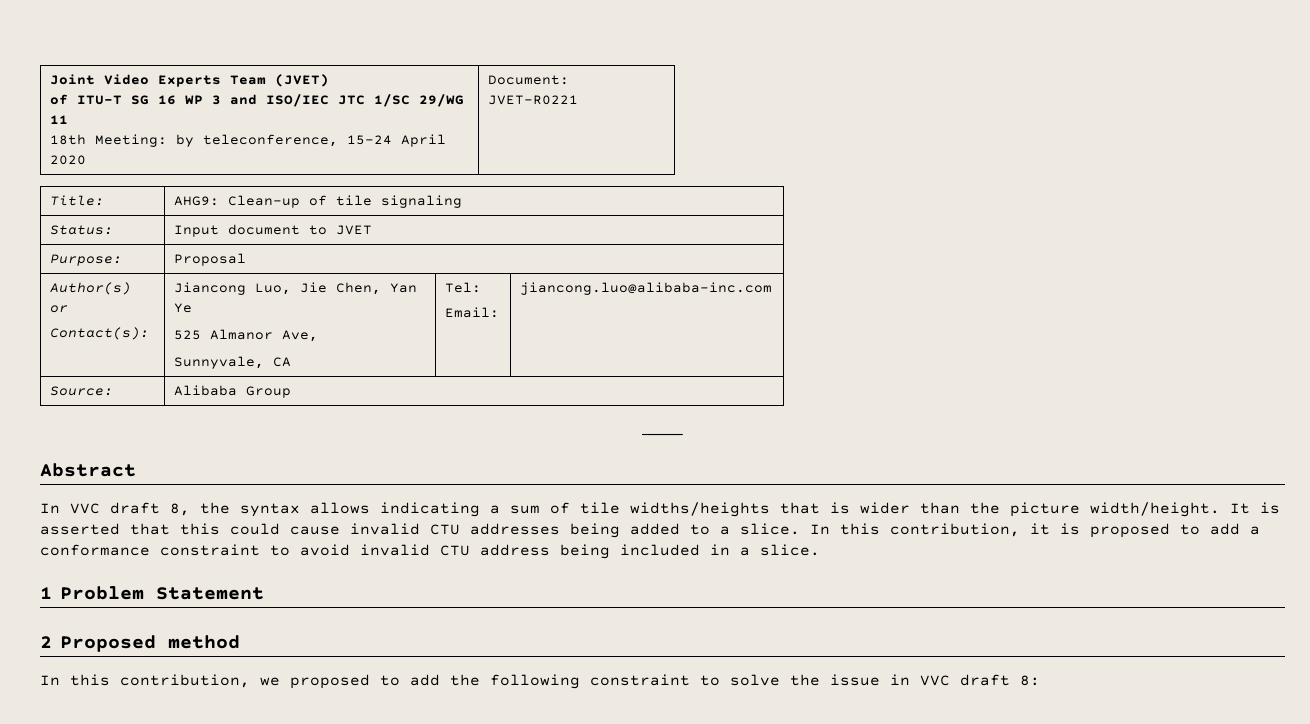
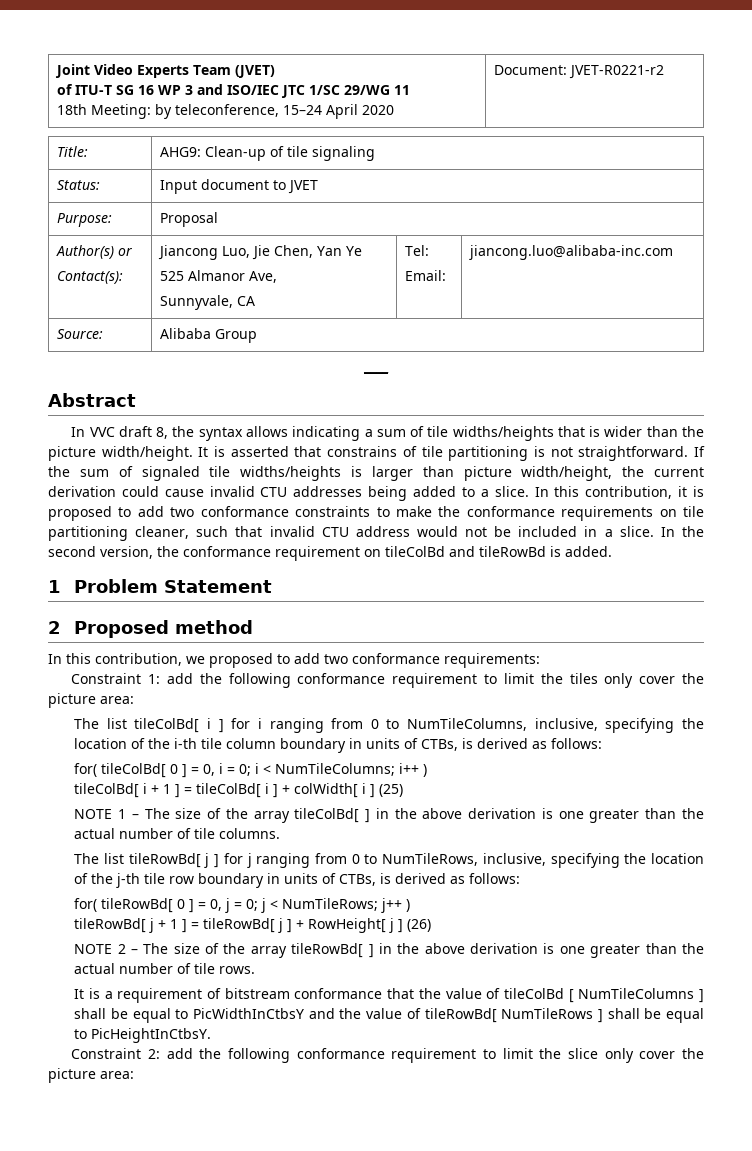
  Joint Video Experts Team (JVET)
  of ITU-T SG 16 WP 3 and ISO/IEC JTC 1/SC 29/WG 11
- 18th Meeting: by teleconference, 15–24 April 2020 | Document: JVET-R0221
+ 18th Meeting: by teleconference, 15–24 April 2020 | Document: JVET-R0221-r2
- It is asserted that this could cause invalid CTU addresses being added to a slice.
+ It is asserted that constrains of tile partitioning is not straightforward. If the sum of signaled tile widths/heights is larger than picture width/height, the current derivation could cause invalid CTU addresses being added to a slice.
- In this contribution, it is proposed to add a conformance constraint to avoid invalid CTU address being included in a slice.
+ In this contribution, it is proposed to add two conformance constraints to make the conformance requirements on tile partitioning cleaner, such that invalid CTU address would not be included in a slice. In the second version, the conformance requirement on tileColBd and tileRowBd is added.
- In this contribution, we proposed to add the following constraint to solve the issue in VVC draft 8:
+ In this contribution, we proposed to add two conformance requirements:
+ Constraint 1: add the following conformance requirement to limit the tiles only cover the picture area:
+ The list tileColBd[ i ] for i ranging from 0 to NumTileColumns, inclusive, specifying the location of the i-th tile column boundary in units of CTBs, is derived as follows:
+ for( tileColBd[ 0 ] = 0, i = 0; i < NumTileColumns; i++ )
+ tileColBd[ i + 1 ] = tileColBd[ i ] + colWidth[ i ] (25)
+ NOTE 1 – The size of the array tileColBd[ ] in the above derivation is one greater than the actual number of tile columns.
+ The list tileRowBd[ j ] for j ranging from 0 to NumTileRows, inclusive, specifying the location of the j-th tile row boundary in units of CTBs, is derived as follows:
+ for( tileRowBd[ 0 ] = 0, j = 0; j < NumTileRows; j++ )
+ tileRowBd[ j + 1 ] = tileRowBd[ j ] + RowHeight[ j ] (26)
+ NOTE 2 – The size of the array tileRowBd[ ] in the above derivation is one greater than the actual number of tile rows.
+ It is a requirement of bitstream conformance that the value of tileColBd [ NumTileColumns ] shall be equal to PicWidthInCtbsY and the value of tileRowBd[ NumTileRows ] shall be equal to PicHeightInCtbsY.
+ Constraint 2: add the following conformance requirement to limit the slice only cover the picture area:

